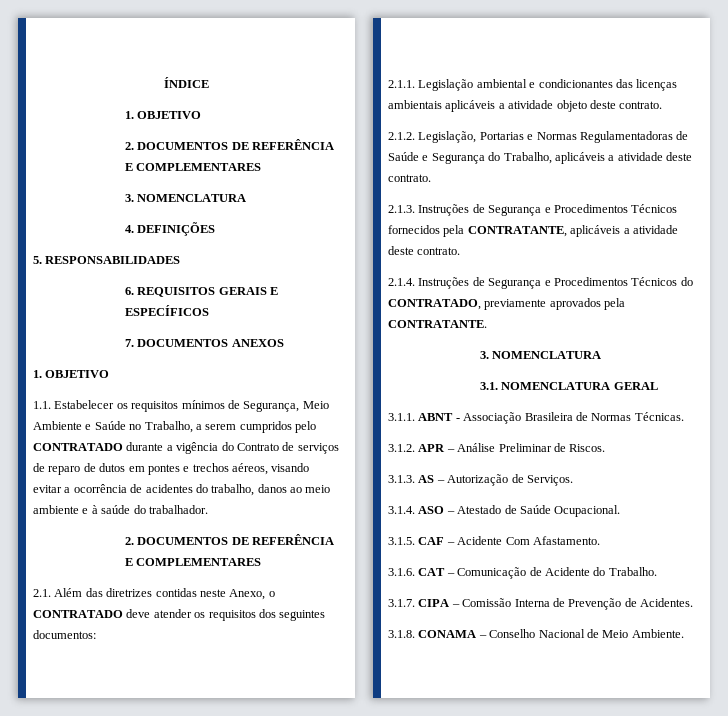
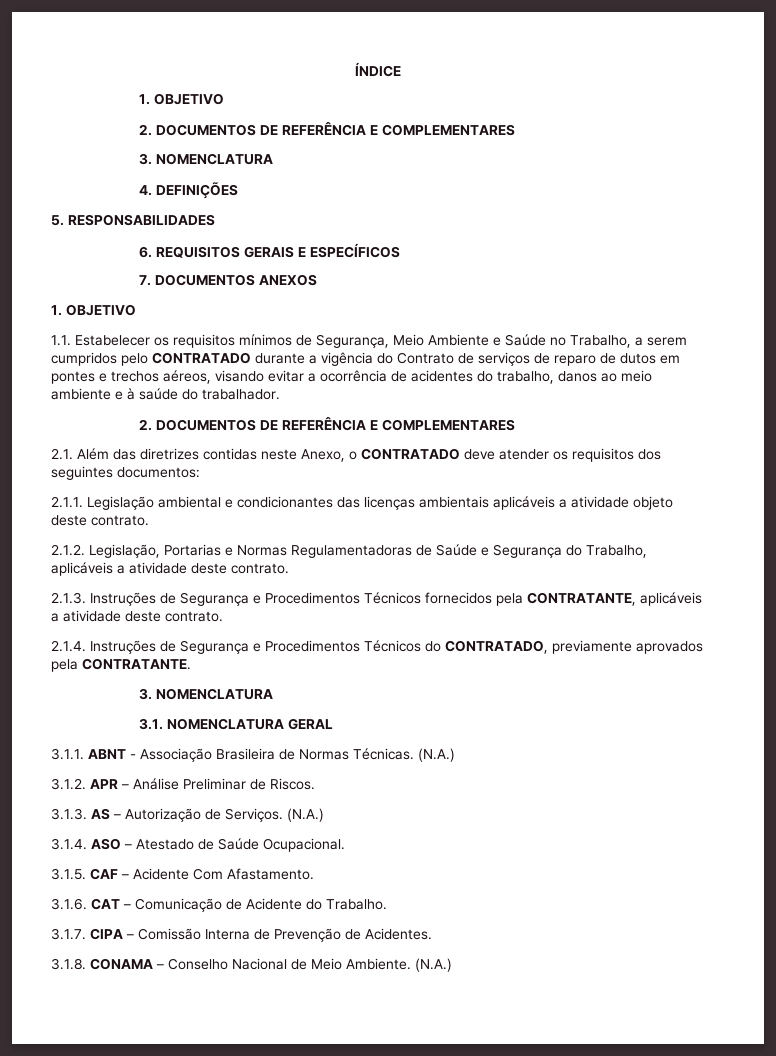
- 3.1.1. ABNT - Associação Brasileira de Normas Técnicas.
+ 3.1.1. ABNT - Associação Brasileira de Normas Técnicas. (N.A.)
- 3.1.3. AS – Autorização de Serviços.
+ 3.1.3. AS – Autorização de Serviços. (N.A.)
- 3.1.8. CONAMA – Conselho Nacional de Meio Ambiente.
+ 3.1.8. CONAMA – Conselho Nacional de Meio Ambiente. (N.A.)

